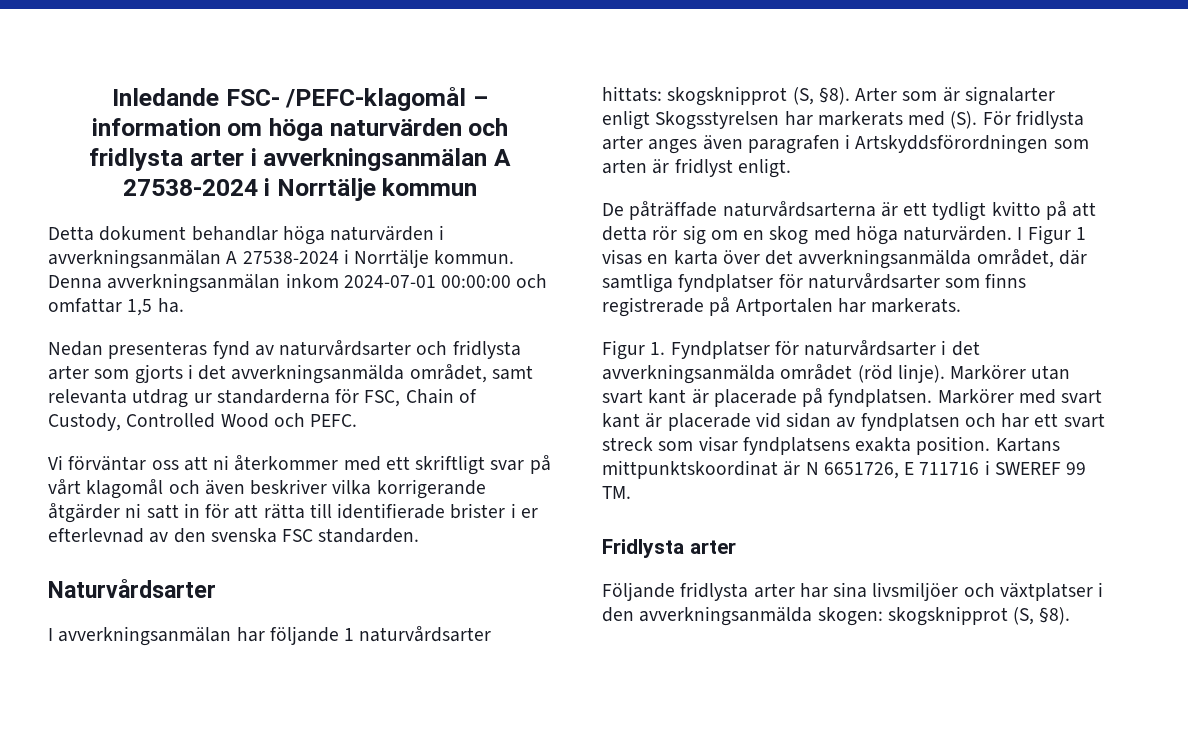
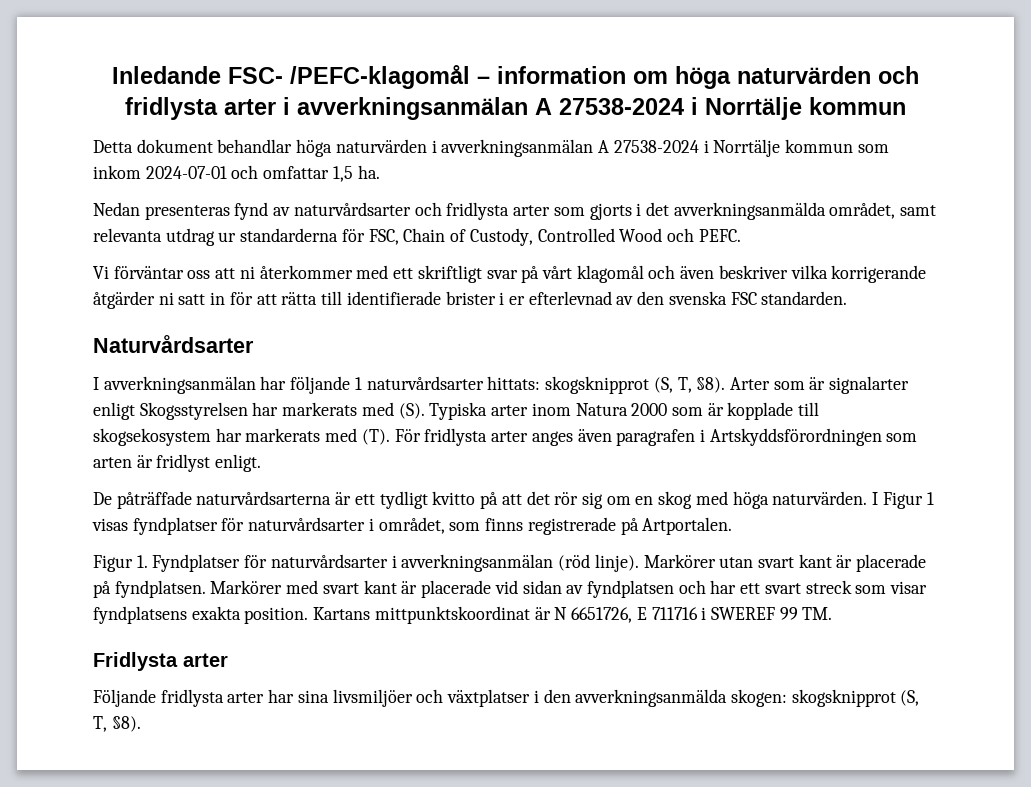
- Detta dokument behandlar höga naturvärden i avverkningsanmälan A 27538-2024 i Norrtälje kommun. Denna avverkningsanmälan inkom 2024-07-01 00:00:00 och omfattar 1,5 ha.
+ Detta dokument behandlar höga naturvärden i avverkningsanmälan A 27538-2024 i Norrtälje kommun som inkom 2024-07-01 och omfattar 1,5 ha.
- I avverkningsanmälan har följande 1 naturvårdsarter hittats: skogsknipprot (S, §8).
+ I avverkningsanmälan har följande 1 naturvårdsarter hittats: skogsknipprot (S, T, §8).
- Arter som är signalarter enligt Skogsstyrelsen har markerats med (S). För fridlysta arter anges även paragrafen i Artskyddsförordningen som arten är fridlyst enligt.
+ Arter som är signalarter enligt Skogsstyrelsen har markerats med (S). Typiska arter inom Natura 2000 som är kopplade till skogsekosystem har markerats med (T). För fridlysta arter anges även paragrafen i Artskyddsförordningen som arten är fridlyst enligt.
- De påträffade naturvårdsarterna är ett tydligt kvitto på att detta rör sig om en skog med höga naturvärden.
+ De påträffade naturvårdsarterna är ett tydligt kvitto på att det rör sig om en skog med höga naturvärden.
- I Figur 1 visas en karta över det avverkningsanmälda området, där samtliga fyndplatser för naturvårdsarter som finns registrerade på Artportalen har markerats.
+ I Figur 1 visas fyndplatser för naturvårdsarter i området, som finns registrerade på Artportalen.
- Figur 1. Fyndplatser för naturvårdsarter i det avverkningsanmälda området (röd linje).
+ Figur 1. Fyndplatser för naturvårdsarter i avverkningsanmälan (röd linje).
- Följande fridlysta arter har sina livsmiljöer och växtplatser i den avverkningsanmälda skogen: skogsknipprot (S, §8).
+ Följande fridlysta arter har sina livsmiljöer och växtplatser i den avverkningsanmälda skogen: skogsknipprot (S, T, §8).

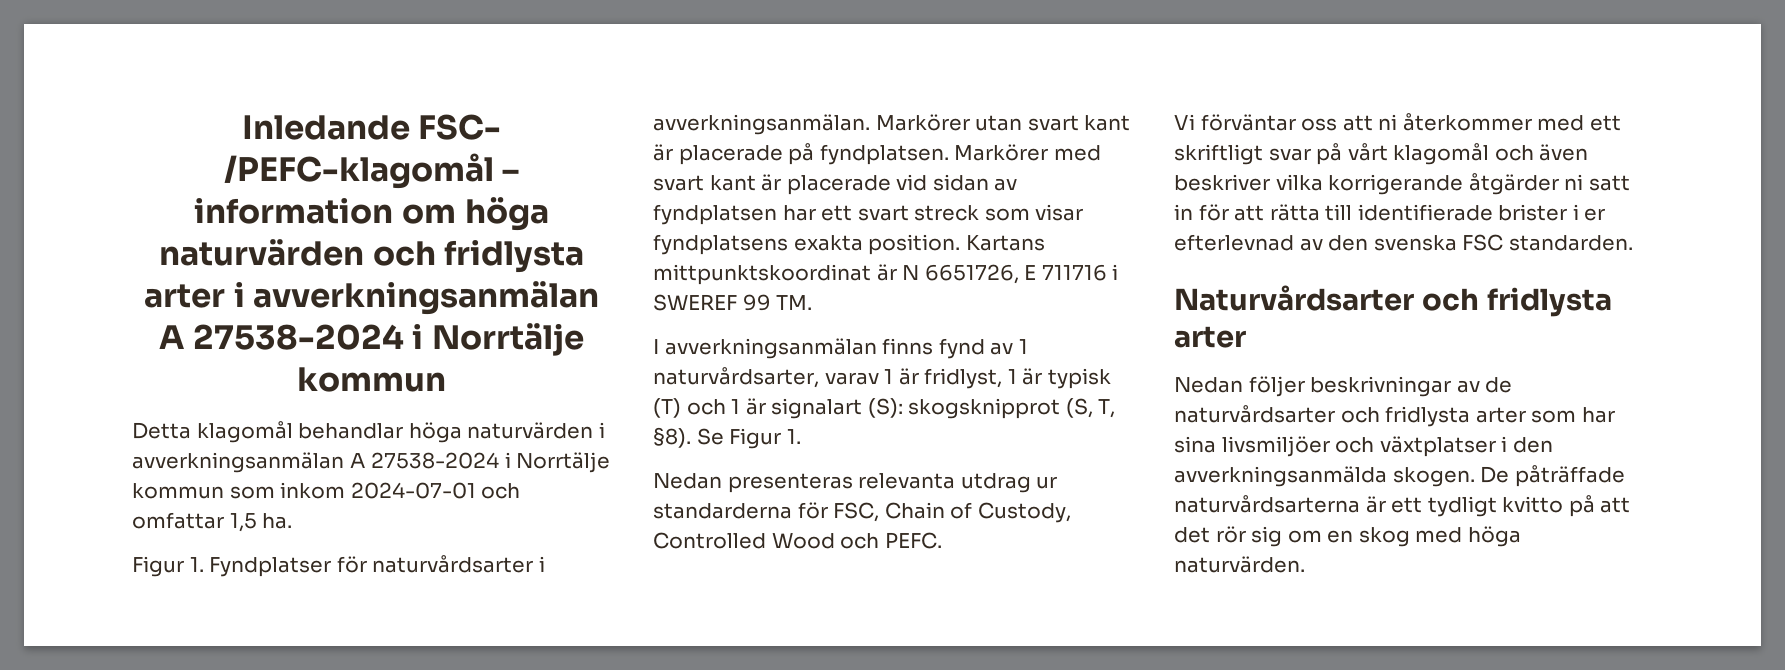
- Detta dokument behandlar höga naturvärden i avverkningsanmälan A 27538-2024 i Norrtälje kommun som inkom 2024-07-01 och omfattar 1,5 ha.
+ Detta klagomål behandlar höga naturvärden i avverkningsanmälan A 27538-2024 i Norrtälje kommun som inkom 2024-07-01 och omfattar 1,5 ha.
- Nedan presenteras fynd av naturvårdsarter och fridlysta arter som gjorts i det avverkningsanmälda området, samt relevanta utdrag ur standarderna för FSC, Chain of Custody, Controlled Wood och PEFC.
+ Figur 1. Fyndplatser för naturvårdsarter i avverkningsanmälan. Markörer utan svart kant är placerade på fyndplatsen. Markörer med svart kant är placerade vid sidan av fyndplatsen har ett svart streck som visar fyndplatsens exakta position. Kartans mittpunktskoordinat är N 6651726, E 711716 i SWEREF 99 TM.
+ I avverkningsanmälan finns fynd av 1 naturvårdsarter, varav 1 är fridlyst, 1 är typisk (T) och 1 är signalart (S): skogsknipprot (S, T, §8). Se Figur 1.
+ Nedan presenteras relevanta utdrag ur standarderna för FSC, Chain of Custody, Controlled Wood och PEFC.
- Naturvårdsarter
- I avverkningsanmälan har följande 1 naturvårdsarter hittats: skogsknipprot (S, T, §8). Arter som är signalarter enligt Skogsstyrelsen har markerats med (S). Typiska arter inom Natura 2000 som är kopplade till skogsekosystem har markerats med (T). För fridlysta arter anges även paragrafen i Artskyddsförordningen som arten är fridlyst enligt.
- De påträffade naturvårdsarterna är ett tydligt kvitto på att det rör sig om en skog med höga naturvärden. I Figur 1 visas fyndplatser för naturvårdsarter i området, som finns registrerade på Artportalen.
- Figur 1. Fyndplatser för naturvårdsarter i avverkningsanmälan (röd linje). Markörer utan svart kant är placerade på fyndplatsen. Markörer med svart kant är placerade vid sidan av fyndplatsen och har ett svart streck som visar fyndplatsens exakta position. Kartans mittpunktskoordinat är N 6651726, E 711716 i SWEREF 99 TM.
- Fridlysta arter
- Följande fridlysta arter har sina livsmiljöer och växtplatser i den avverkningsanmälda skogen: skogsknipprot (S, T, §8).
+ Naturvårdsarter och fridlysta arter
+ Nedan följer beskrivningar av de naturvårdsarter och fridlysta arter som har sina livsmiljöer och växtplatser i den avverkningsanmälda skogen. De påträffade naturvårdsarterna är ett tydligt kvitto på att det rör sig om en skog med höga naturvärden.

